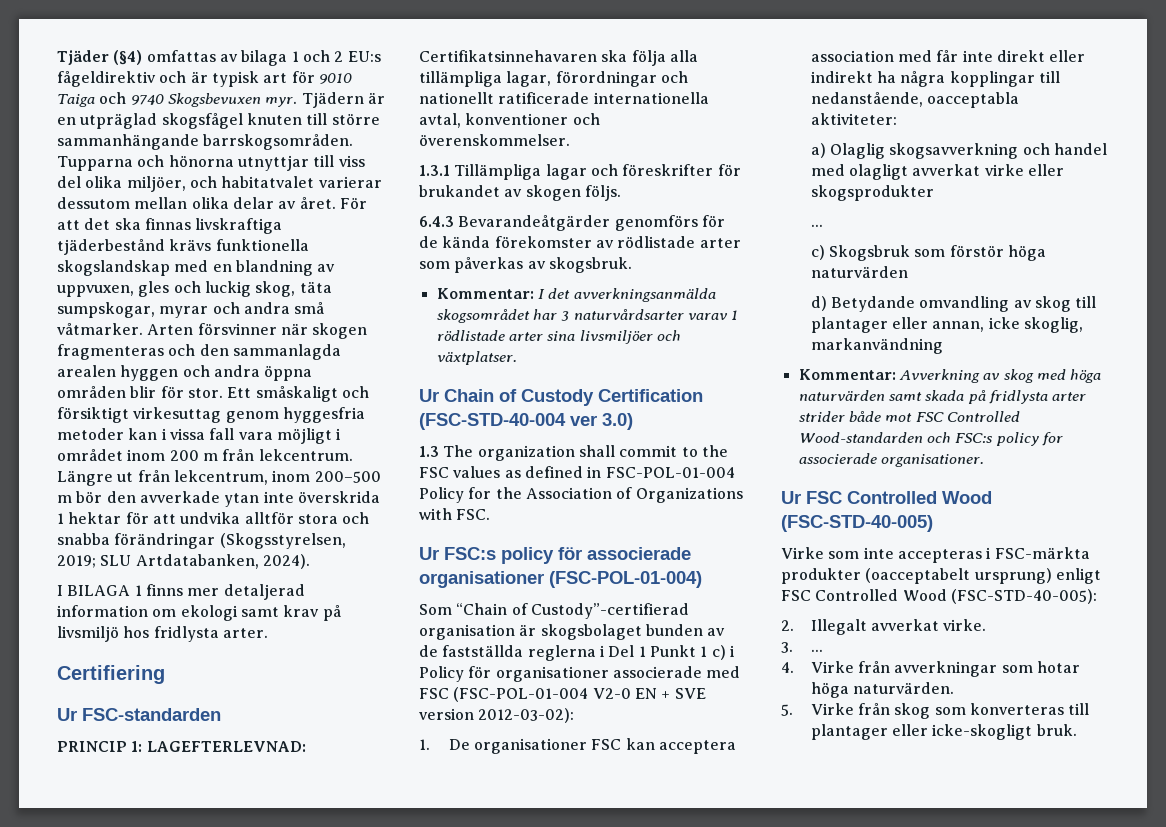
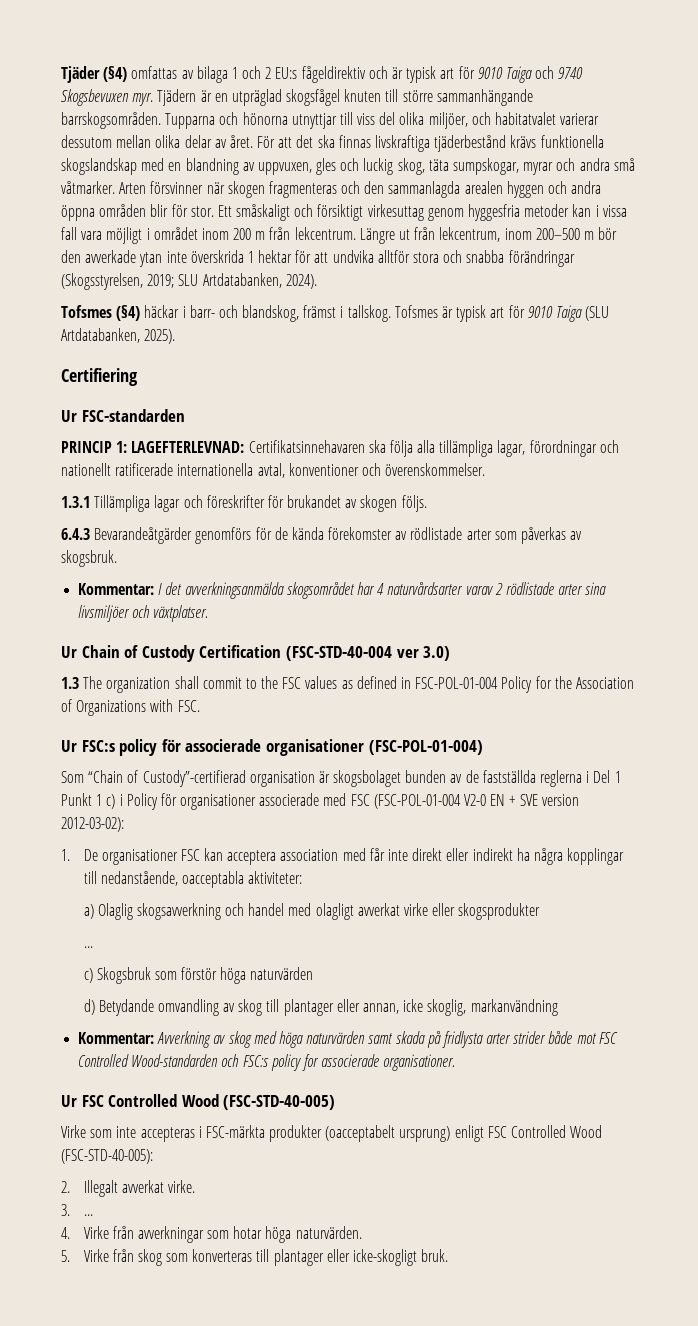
- I BILAGA 1 finns mer detaljerad information om ekologi samt krav på livsmiljö hos fridlysta arter.
+ Tofsmes (§4) häckar i barr- och blandskog, främst i tallskog. Tofsmes är typisk art för 9010 Taiga (SLU Artdatabanken, 2025).
- Kommentar: I det avverkningsanmälda skogsområdet har 3 naturvårdsarter varav 1 rödlistade arter sina livsmiljöer och växtplatser.
+ Kommentar: I det avverkningsanmälda skogsområdet har 4 naturvårdsarter varav 2 rödlistade arter sina livsmiljöer och växtplatser.

